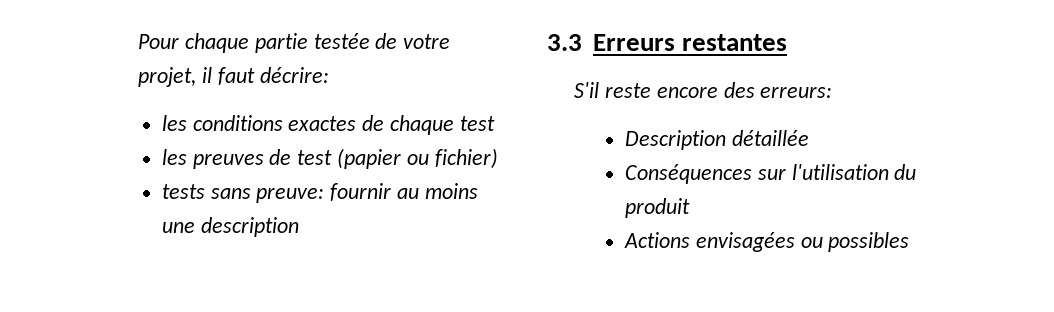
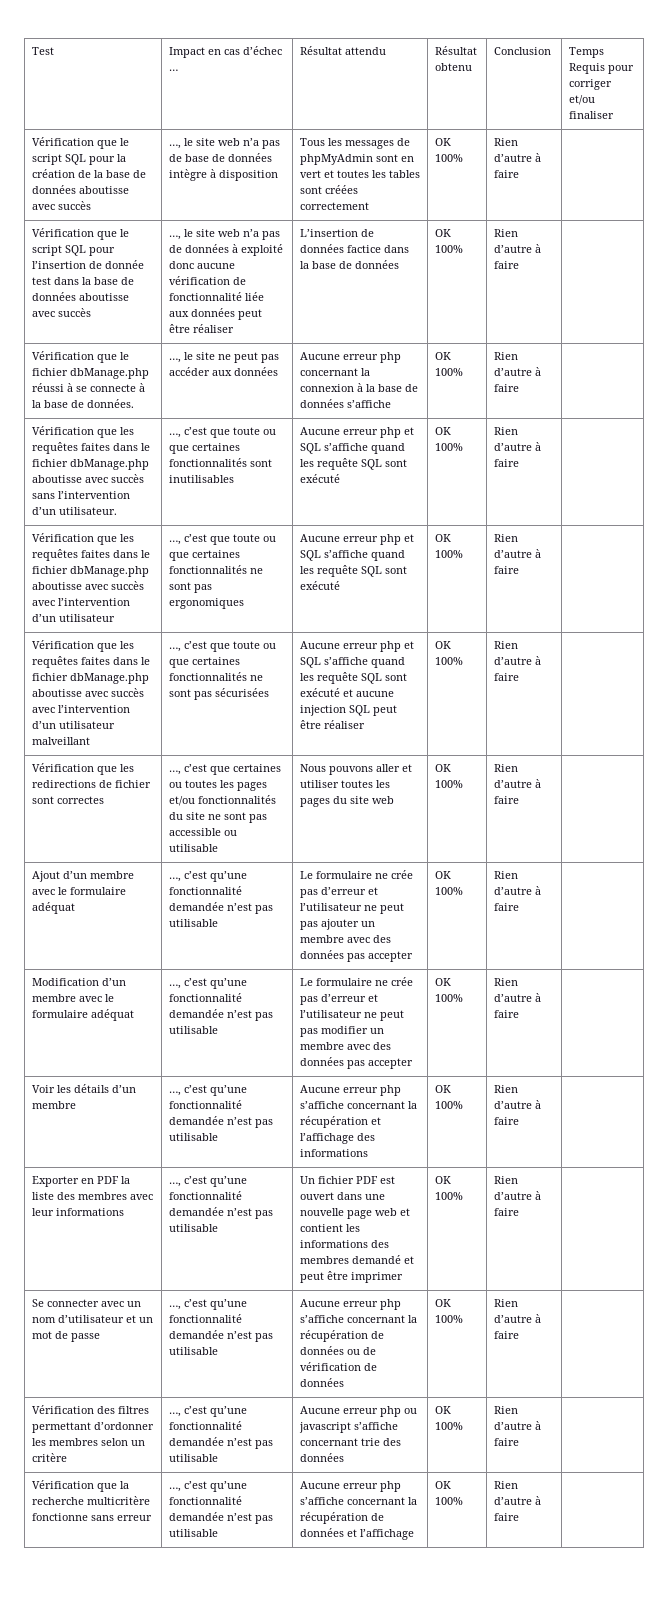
- Pour chaque partie testée de votre projet, il faut décrire:
- les conditions exactes de chaque test
- les preuves de test (papier ou fichier)
- tests sans preuve: fournir au moins une description
- 3.3 Erreurs restantes
- S'il reste encore des erreurs:
- Description détaillée
- Conséquences sur l'utilisation du produit
- Actions envisagées ou possibles
+ Test | Impact en cas d’échec … | Résultat attendu | Résultat obtenu | Conclusion | Temps Requis pour corriger et/ou finaliser
+ Vérification que le script SQL pour la création de la base de données aboutisse avec succès | …, le site web n’a pas de base de données intègre à disposition | Tous les messages de phpMyAdmin sont en vert et toutes les tables sont créées correctement | OK 100% | Rien d’autre à faire |
+ Vérification que le script SQL pour l’insertion de donnée test dans la base de données aboutisse avec succès | …, le site web n’a pas de données à exploité donc aucune vérification de fonctionnalité liée aux données peut être réaliser | L’insertion de données factice dans la base de données | OK 100% | Rien d’autre à faire |
+ Vérification que le fichier dbManage.php réussi à se connecte à la base de données. | …, le site ne peut pas accéder aux données | Aucune erreur php concernant la connexion à la base de données s’affiche | OK 100% | Rien d’autre à faire |
+ Vérification que les requêtes faites dans le fichier dbManage.php aboutisse avec succès sans l’intervention d’un utilisateur. | …, c’est que toute ou que certaines fonctionnalités sont inutilisables | Aucune erreur php et SQL s’affiche quand les requête SQL sont exécuté | OK 100% | Rien d’autre à faire |
+ Vérification que les requêtes faites dans le fichier dbManage.php aboutisse avec succès avec l’intervention d’un utilisateur | …, c’est que toute ou que certaines fonctionnalités ne sont pas ergonomiques | Aucune erreur php et SQL s’affiche quand les requête SQL sont exécuté | OK 100% | Rien d’autre à faire |
+ Vérification que les requêtes faites dans le fichier dbManage.php aboutisse avec succès avec l’intervention d’un utilisateur malveillant | …, c’est que toute ou que certaines fonctionnalités ne sont pas sécurisées | Aucune erreur php et SQL s’affiche quand les requête SQL sont exécuté et aucune injection SQL peut être réaliser | OK 100% | Rien d’autre à faire |
+ Vérification que les redirections de fichier sont correctes | …, c’est que certaines ou toutes les pages et/ou fonctionnalités du site ne sont pas accessible ou utilisable | Nous pouvons aller et utiliser toutes les pages du site web | OK 100% | Rien d’autre à faire |
+ Ajout d’un membre avec le formulaire adéquat | …, c’est qu’une fonctionnalité demandée n’est pas utilisable | Le formulaire ne crée pas d’erreur et l’utilisateur ne peut pas ajouter un membre avec des données pas accepter | OK 100% | Rien d’autre à faire |
+ Modification d’un membre avec le formulaire adéquat | …, c’est qu’une fonctionnalité demandée n’est pas utilisable | Le formulaire ne crée pas d’erreur et l’utilisateur ne peut pas modifier un membre avec des données pas accepter | OK 100% | Rien d’autre à faire |
+ Voir les détails d’un membre | …, c’est qu’une fonctionnalité demandée n’est pas utilisable | Aucune erreur php s’affiche concernant la récupération et l’affichage des informations | OK 100% | Rien d’autre à faire |
+ Exporter en PDF la liste des membres avec leur informations | …, c’est qu’une fonctionnalité demandée n’est pas utilisable | Un fichier PDF est ouvert dans une nouvelle page web et contient les informations des membres demandé et peut être imprimer | OK 100% | Rien d’autre à faire |
+ Se connecter avec un nom d’utilisateur et un mot de passe | …, c’est qu’une fonctionnalité demandée n’est pas utilisable | Aucune erreur php s’affiche concernant la récupération de données ou de vérification de données | OK 100% | Rien d’autre à faire |
+ Vérification des filtres permettant d’ordonner les membres selon un critère | …, c’est qu’une fonctionnalité demandée n’est pas utilisable | Aucune erreur php ou javascript s’affiche concernant trie des données | OK 100% | Rien d’autre à faire |
+ Vérification que la recherche multicritère fonctionne sans erreur | …, c’est qu’une fonctionnalité demandée n’est pas utilisable | Aucune erreur php s’affiche concernant la récupération de données et l’affichage | OK 100% | Rien d’autre à faire |

